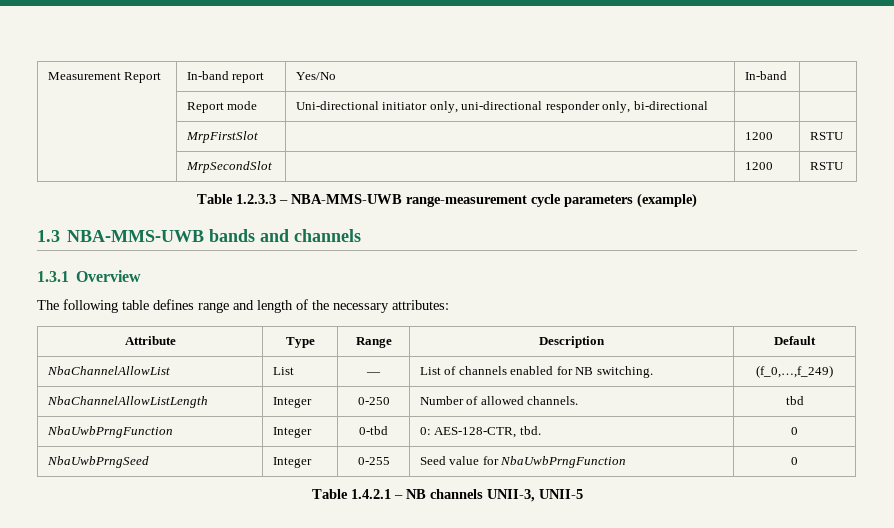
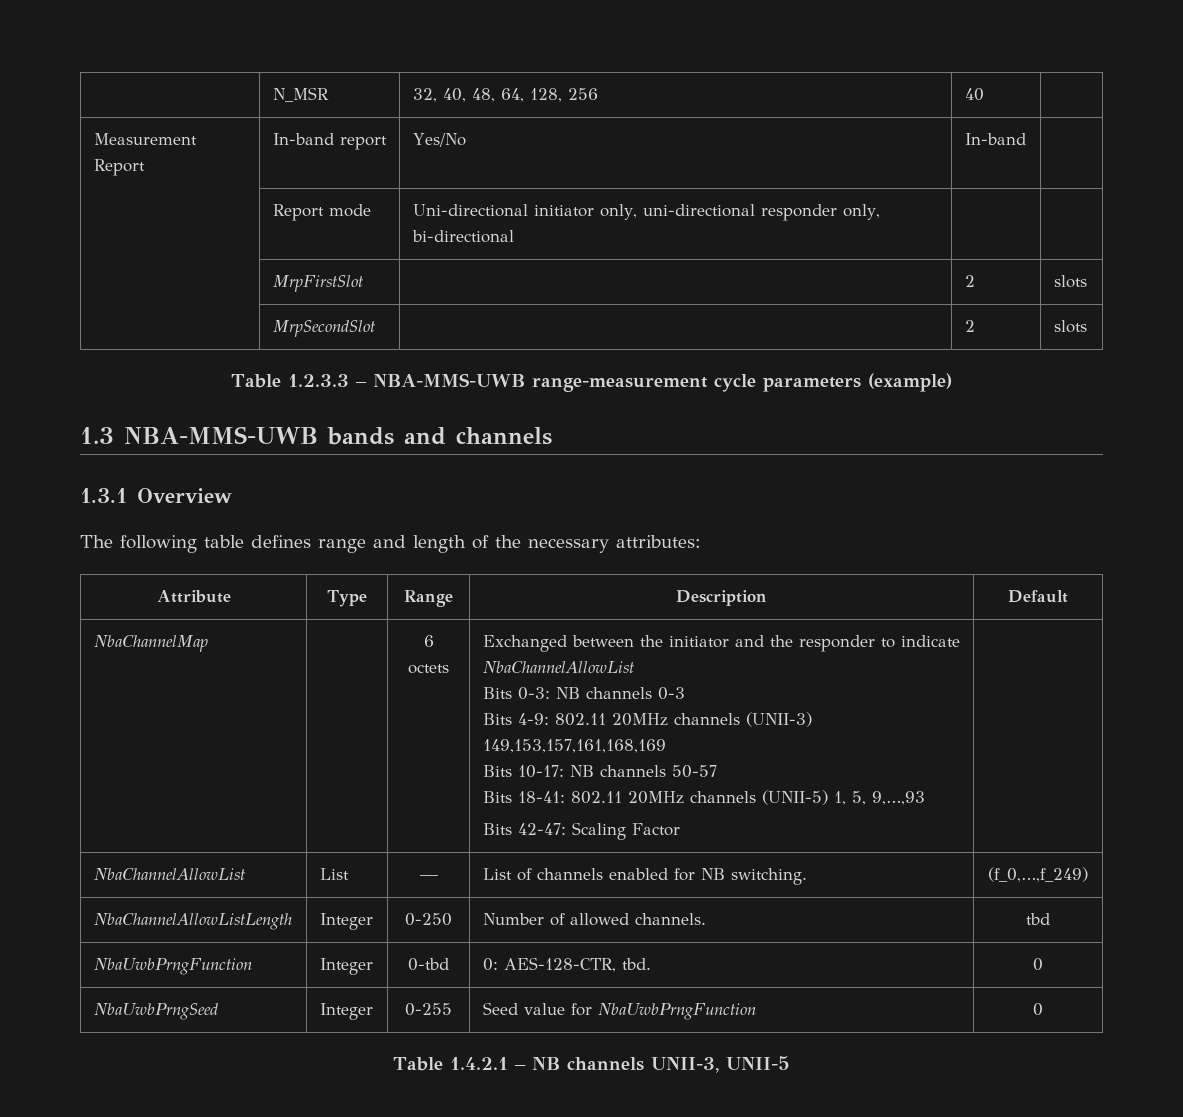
+ | N_MSR | 32, 40, 48, 64, 128, 256 | 40 |
- | MrpFirstSlot | | 1200 | RSTU
+ | MrpFirstSlot | | 2 | slots
- | MrpSecondSlot | | 1200 | RSTU
+ | MrpSecondSlot | | 2 | slots
+ NbaChannelMap | | 6 octets | Exchanged between the initiator and the responder to indicate NbaChannelAllowList
+ Bits 0-3: NB channels 0-3
+ Bits 4-9: 802.11 20MHz channels (UNII-3) 149,153,157,161,168,169
+ Bits 10-17: NB channels 50-57
+ Bits 18-41: 802.11 20MHz channels (UNII-5) 1, 5, 9,…,93
+ Bits 42-47: Scaling Factor

